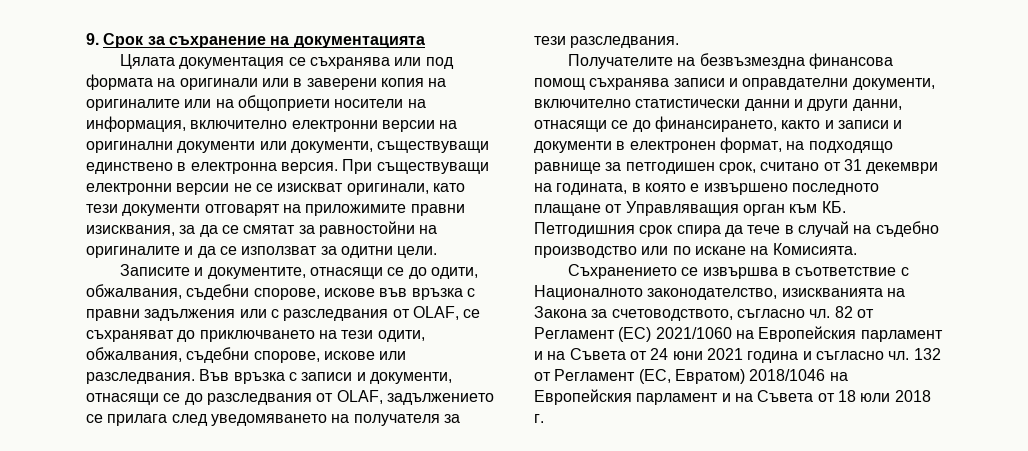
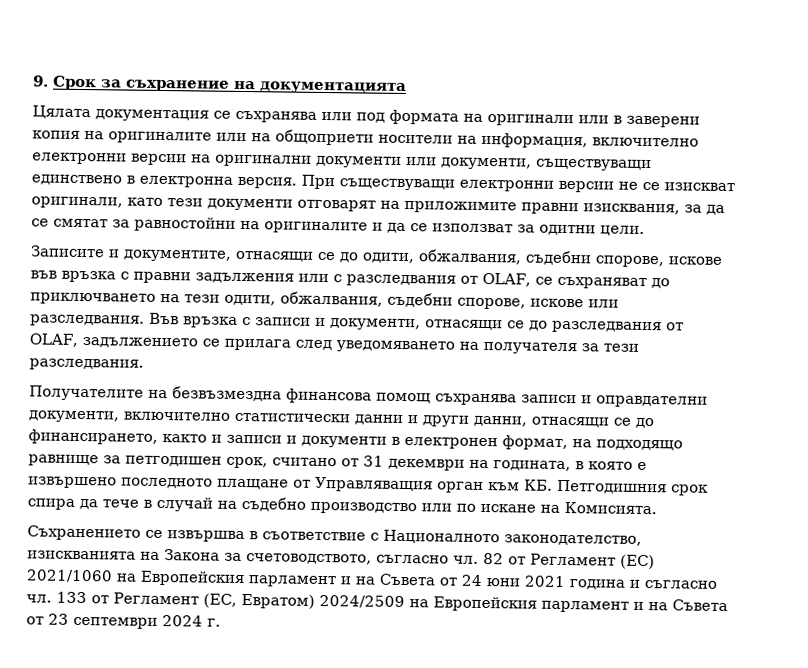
- 132 от Регламент (ЕС, Евратом) 2018/1046 на Европейския парламент и на Съвета от 18 юли 2018 г.
+ 133 от Регламент (ЕС, Евратом) 2024/2509 на Европейския парламент и на Съвета от 23 септември 2024 г.

